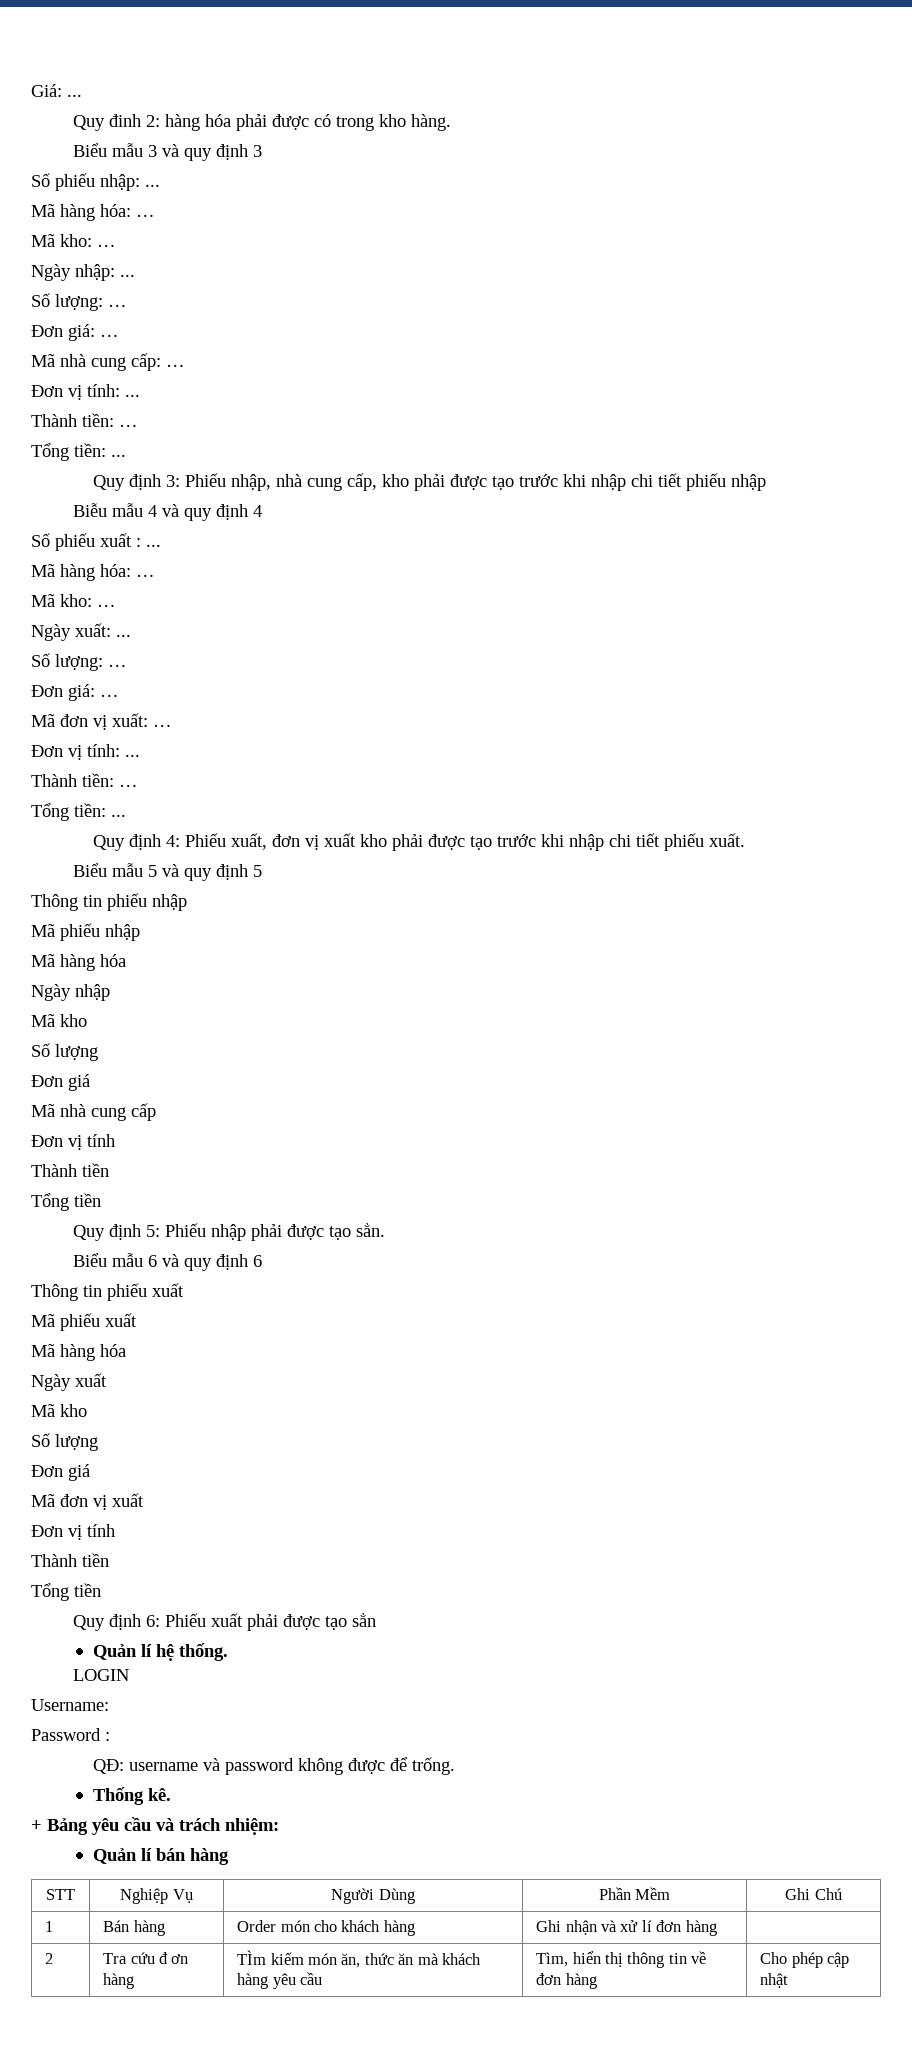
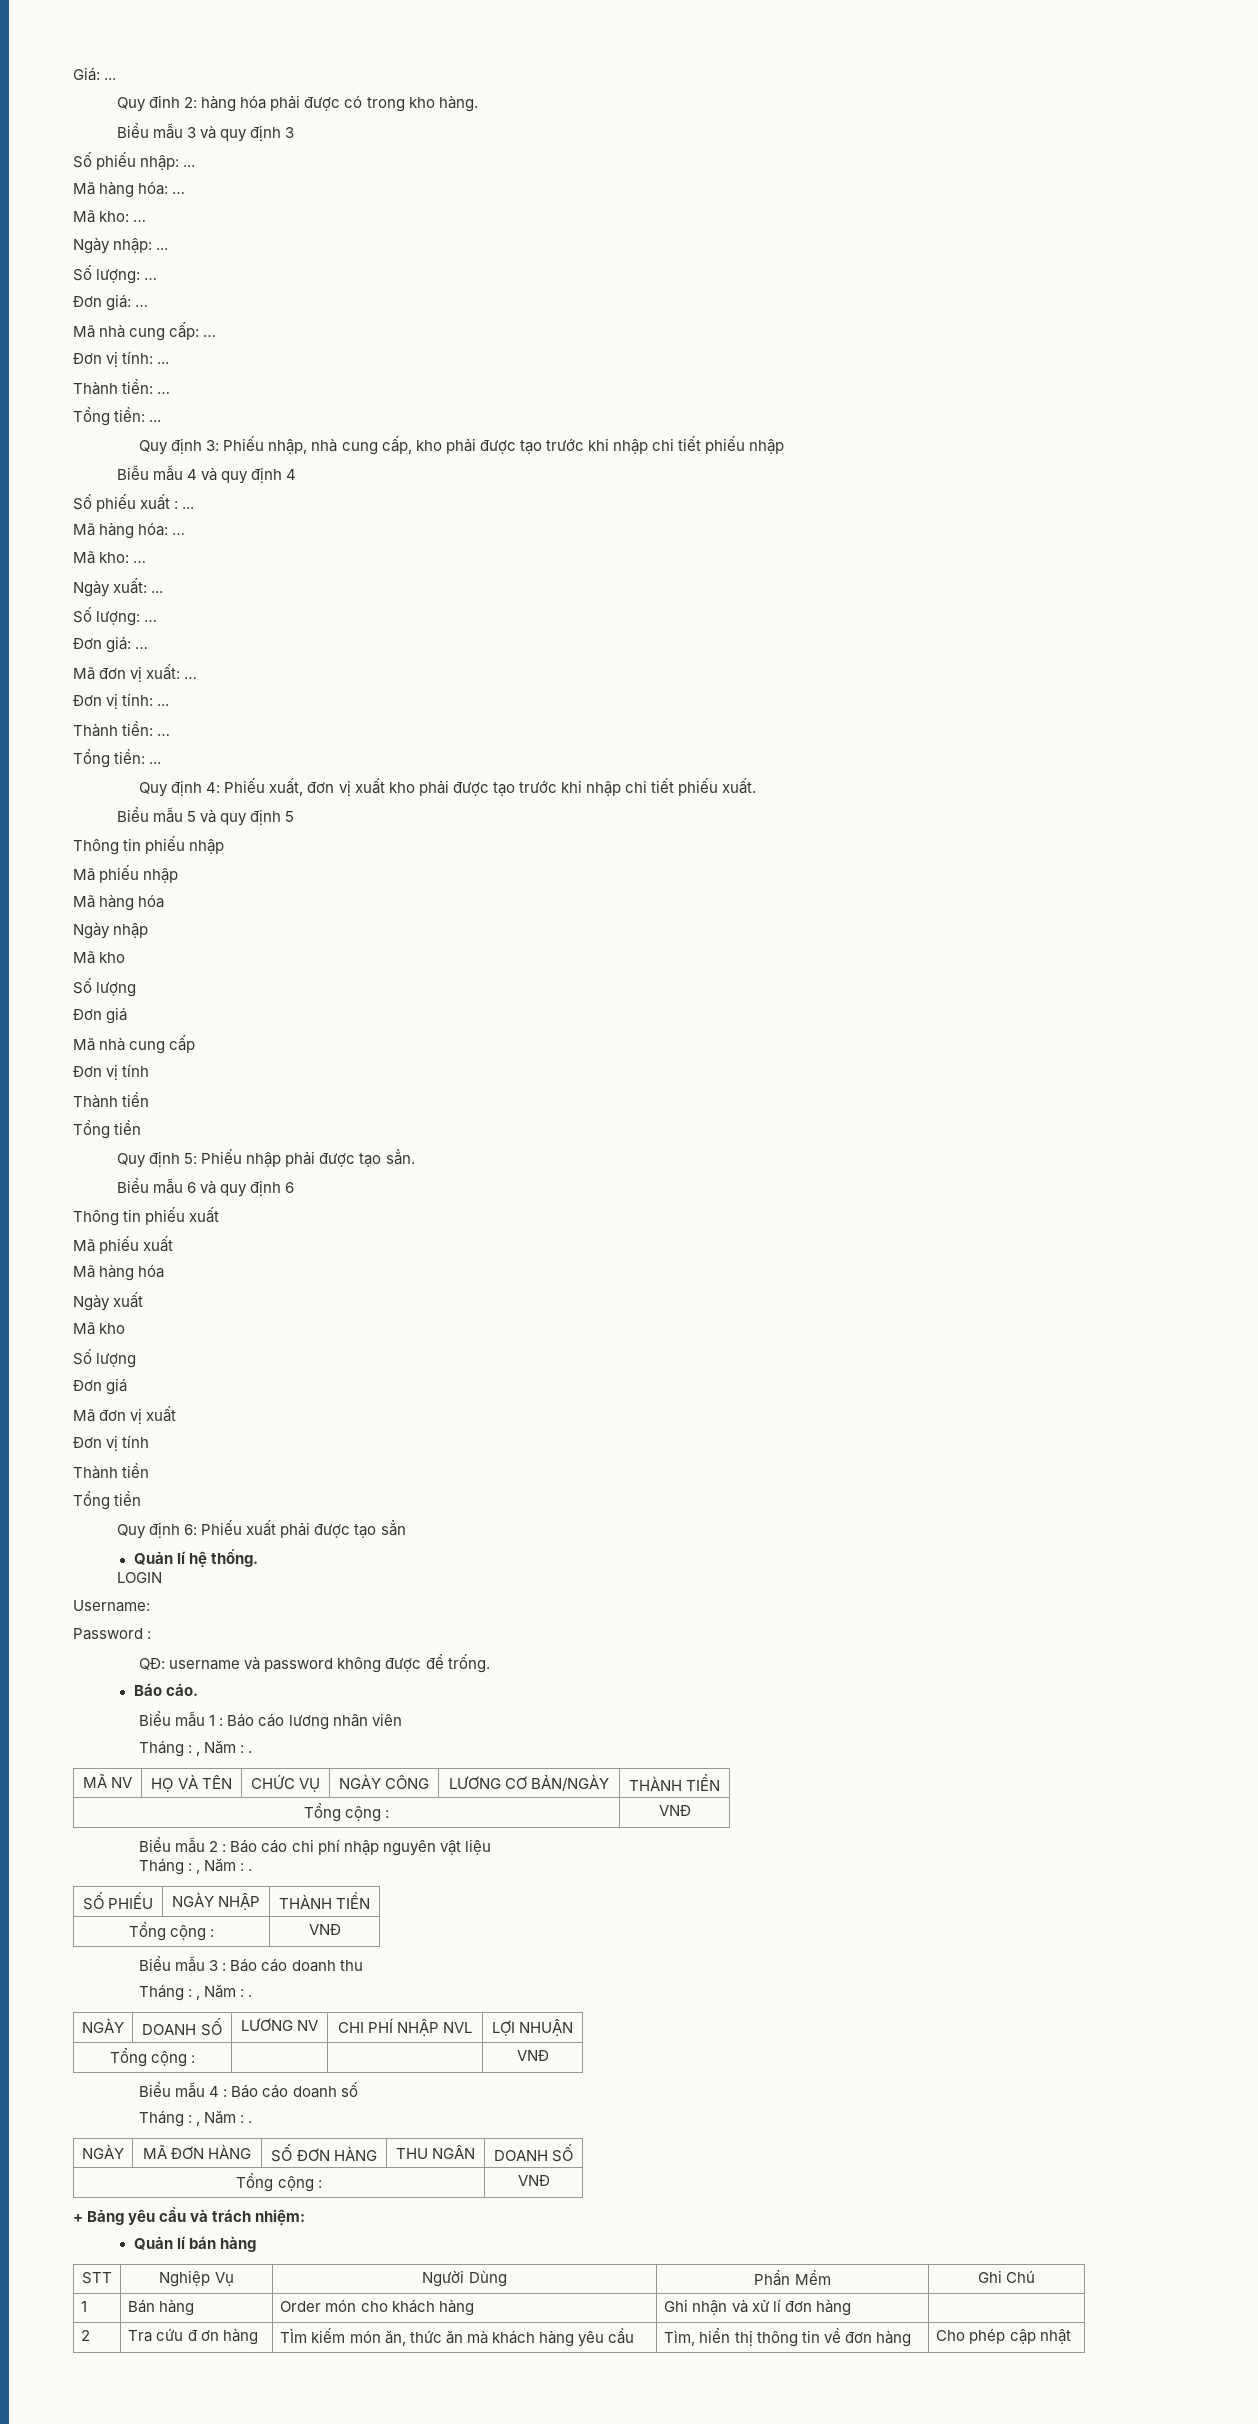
- Thống kê.
+ Báo cáo.
+ Biểu mẫu 1 : Báo cáo lương nhân viên
+ Tháng : , Năm : .
+ MÃ NV | HỌ VÀ TÊN | CHỨC VỤ | NGÀY CÔNG | LƯƠNG CƠ BẢN/NGÀY | THÀNH TIỀN
+ Tổng cộng : | VNĐ
+ Biểu mẫu 2 : Báo cáo chi phí nhập nguyên vật liệu
+ Tháng : , Năm : .
+ SỐ PHIẾU | NGÀY NHẬP | THÀNH TIỀN
+ Tổng cộng : | VNĐ
+ Biểu mẫu 3 : Báo cáo doanh thu
+ Tháng : , Năm : .
+ NGÀY | DOANH SỐ | LƯƠNG NV | CHI PHÍ NHẬP NVL | LỢI NHUẬN
+ Tổng cộng : | | | VNĐ
+ Biểu mẫu 4 : Báo cáo doanh số
+ Tháng : , Năm : .
+ NGÀY | MÃ ĐƠN HÀNG | SỐ ĐƠN HÀNG | THU NGÂN | DOANH SỐ
+ Tổng cộng : | VNĐ

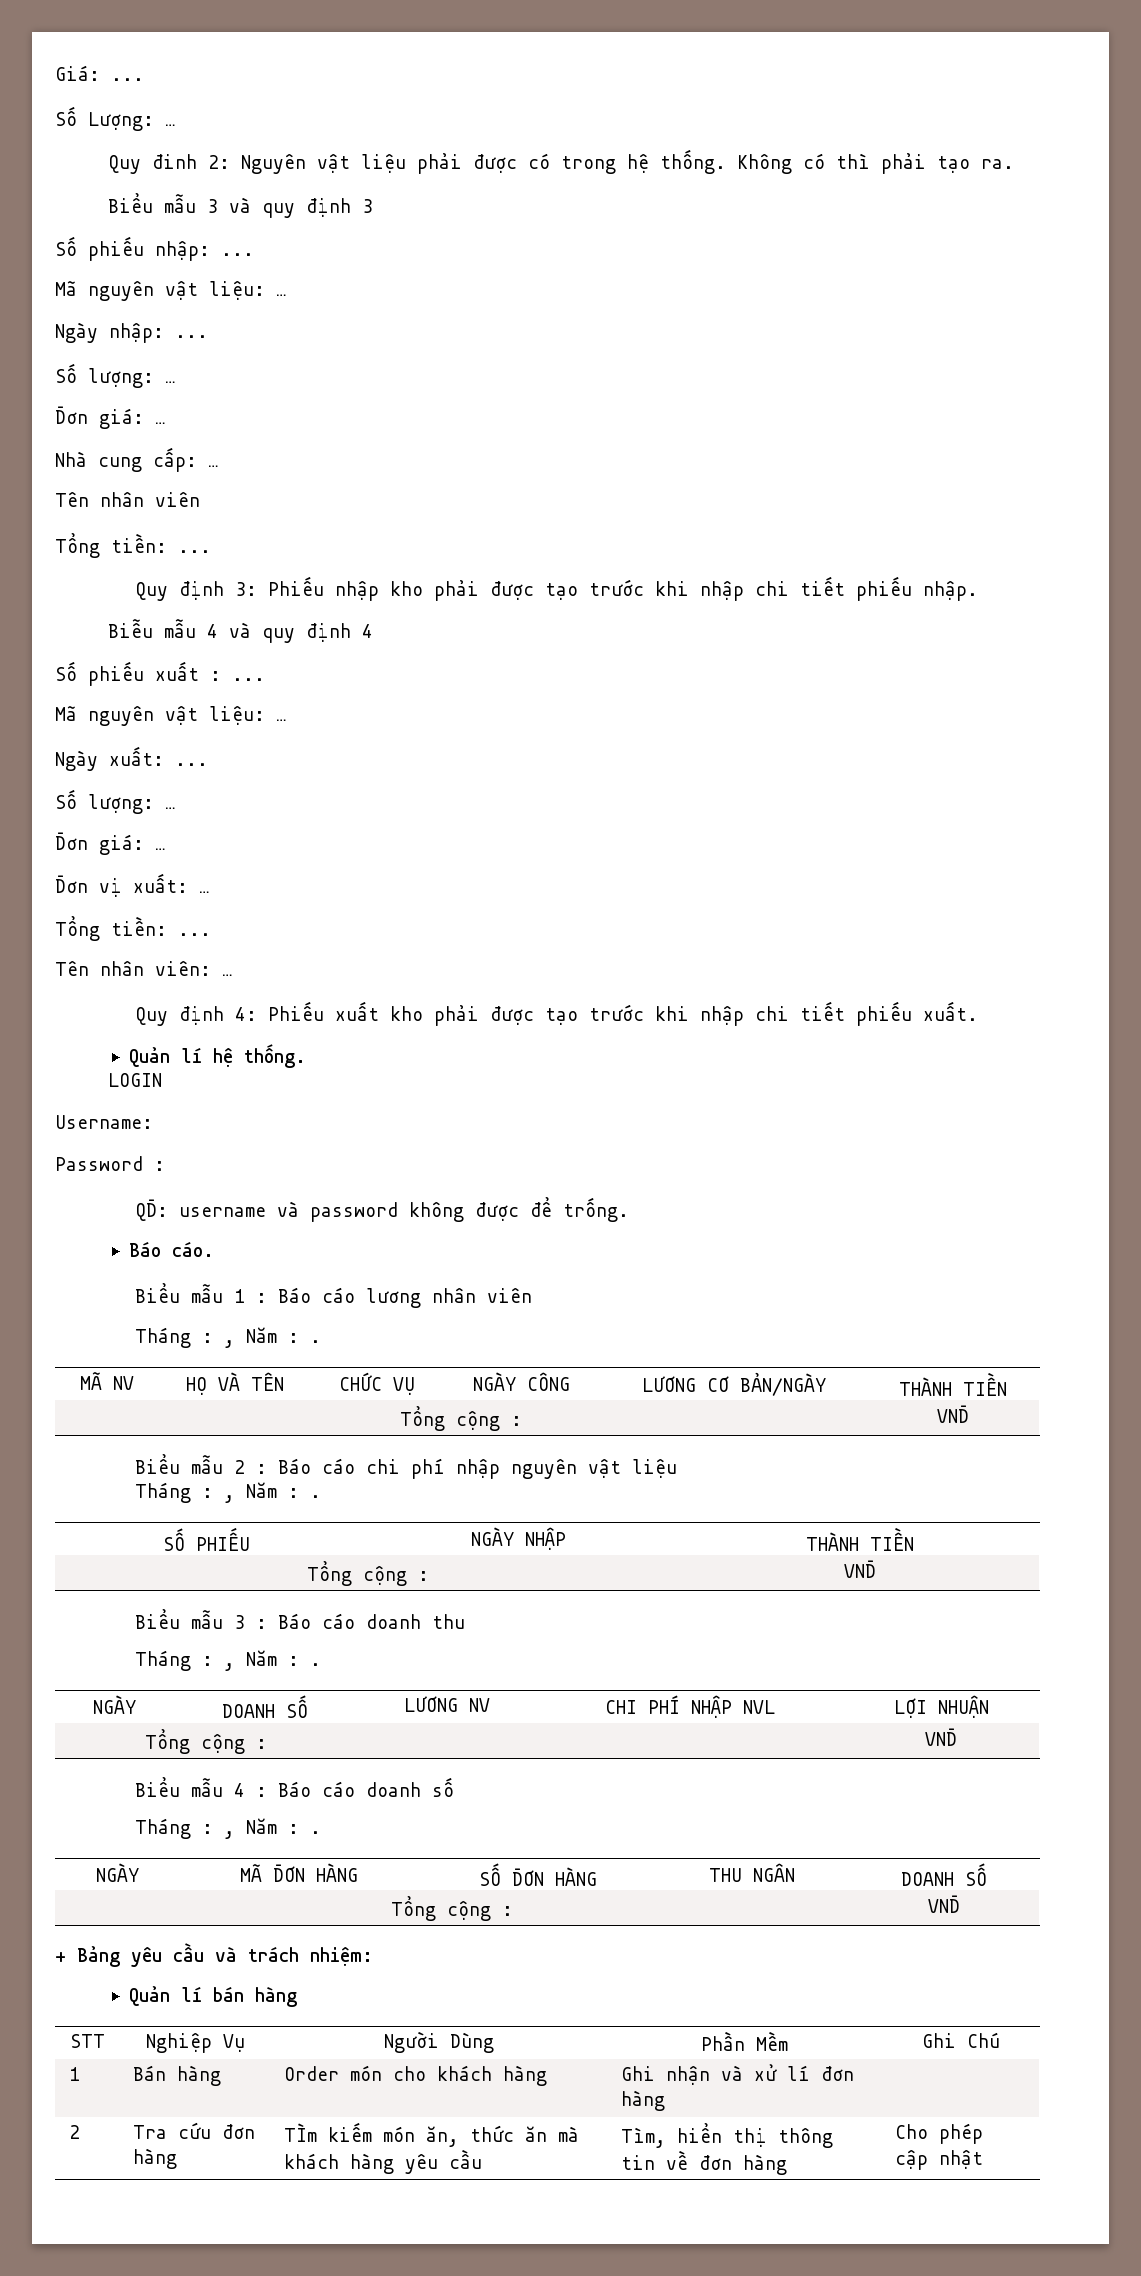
+ Số Lượng: …
- Quy đinh 2: hàng hóa phải được có trong kho hàng.
+ Quy đinh 2: Nguyên vật liệu phải được có trong hệ thống. Không có thì phải tạo ra.
  Số phiếu nhập: ...
- Mã hàng hóa: …
- Mã kho: …
+ Mã nguyên vật liệu: …
- Mã nhà cung cấp: …
- Đơn vị tính: ...
- Thành tiền: …
+ Nhà cung cấp: …
+ Tên nhân viên
- Quy định 3: Phiếu nhập, nhà cung cấp, kho phải được tạo trước khi nhập chi tiết phiếu nhập
+ Quy định 3: Phiếu nhập kho phải được tạo trước khi nhập chi tiết phiếu nhập.
  Số phiếu xuất : ...
- Mã hàng hóa: …
- Mã kho: …
+ Mã nguyên vật liệu: …
- Mã đơn vị xuất: …
- Đơn vị tính: ...
- Thành tiền: …
+ Đơn vị xuất: …
  Tổng tiền: ...
+ Tên nhân viên: …
- Quy định 4: Phiếu xuất, đơn vị xuất kho phải được tạo trước khi nhập chi tiết phiếu xuất.
+ Quy định 4: Phiếu xuất kho phải được tạo trước khi nhập chi tiết phiếu xuất.
- Biểu mẫu 5 và quy định 5
- Thông tin phiếu nhập
- Mã phiếu nhập
- Mã hàng hóa
- Ngày nhập
- Mã kho
- Số lượng
- Đơn giá
- Mã nhà cung cấp
- Đơn vị tính
- Thành tiền
- Tổng tiền
- Quy định 5: Phiếu nhập phải được tạo sẳn.
- Biểu mẫu 6 và quy định 6
- Thông tin phiếu xuất
- Mã phiếu xuất
- Mã hàng hóa
- Ngày xuất
- Mã kho
- Số lượng
- Đơn giá
- Mã đơn vị xuất
- Đơn vị tính
- Thành tiền
- Tổng tiền
- Quy định 6: Phiếu xuất phải được tạo sẳn
- 2 | Tra cứu đ ơn hàng | TÌm kiếm món ăn, thức ăn mà khách hàng yêu cầu | Tìm, hiển thị thông tin về đơn hàng | Cho phép cập nhật
+ 2 | Tra cứu đơn hàng | TÌm kiếm món ăn, thức ăn mà khách hàng yêu cầu | Tìm, hiển thị thông tin về đơn hàng | Cho phép cập nhật

